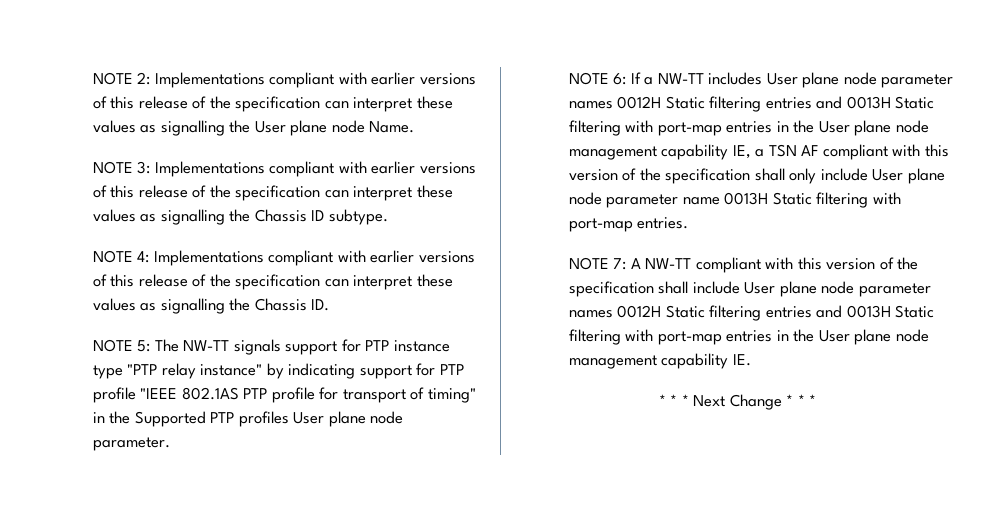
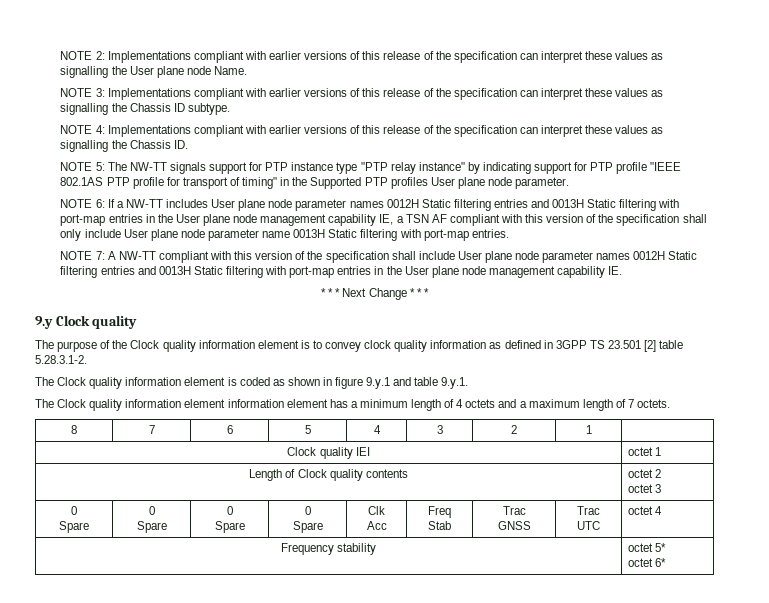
+ 9.y Clock quality
+ The purpose of the Clock quality information element is to convey clock quality information as defined in 3GPP TS 23.501 [2] table 5.28.3.1-2.
+ The Clock quality information element is coded as shown in figure 9.y.1 and table 9.y.1.
+ The Clock quality information element information element has a minimum length of 4 octets and a maximum length of 7 octets.
+ 8 | 7 | 6 | 5 | 4 | 3 | 2 | 1 |
+ Clock quality IEI | octet 1
+ Length of Clock quality contents | octet 2
+ octet 3
+ 0
+ Spare | 0
+ Spare | 0
+ Spare | 0
+ Spare | Clk
+ Acc | Freq
+ Stab | Trac
+ GNSS | Trac
+ UTC | octet 4
+ Frequency stability | octet 5*
+ octet 6*

